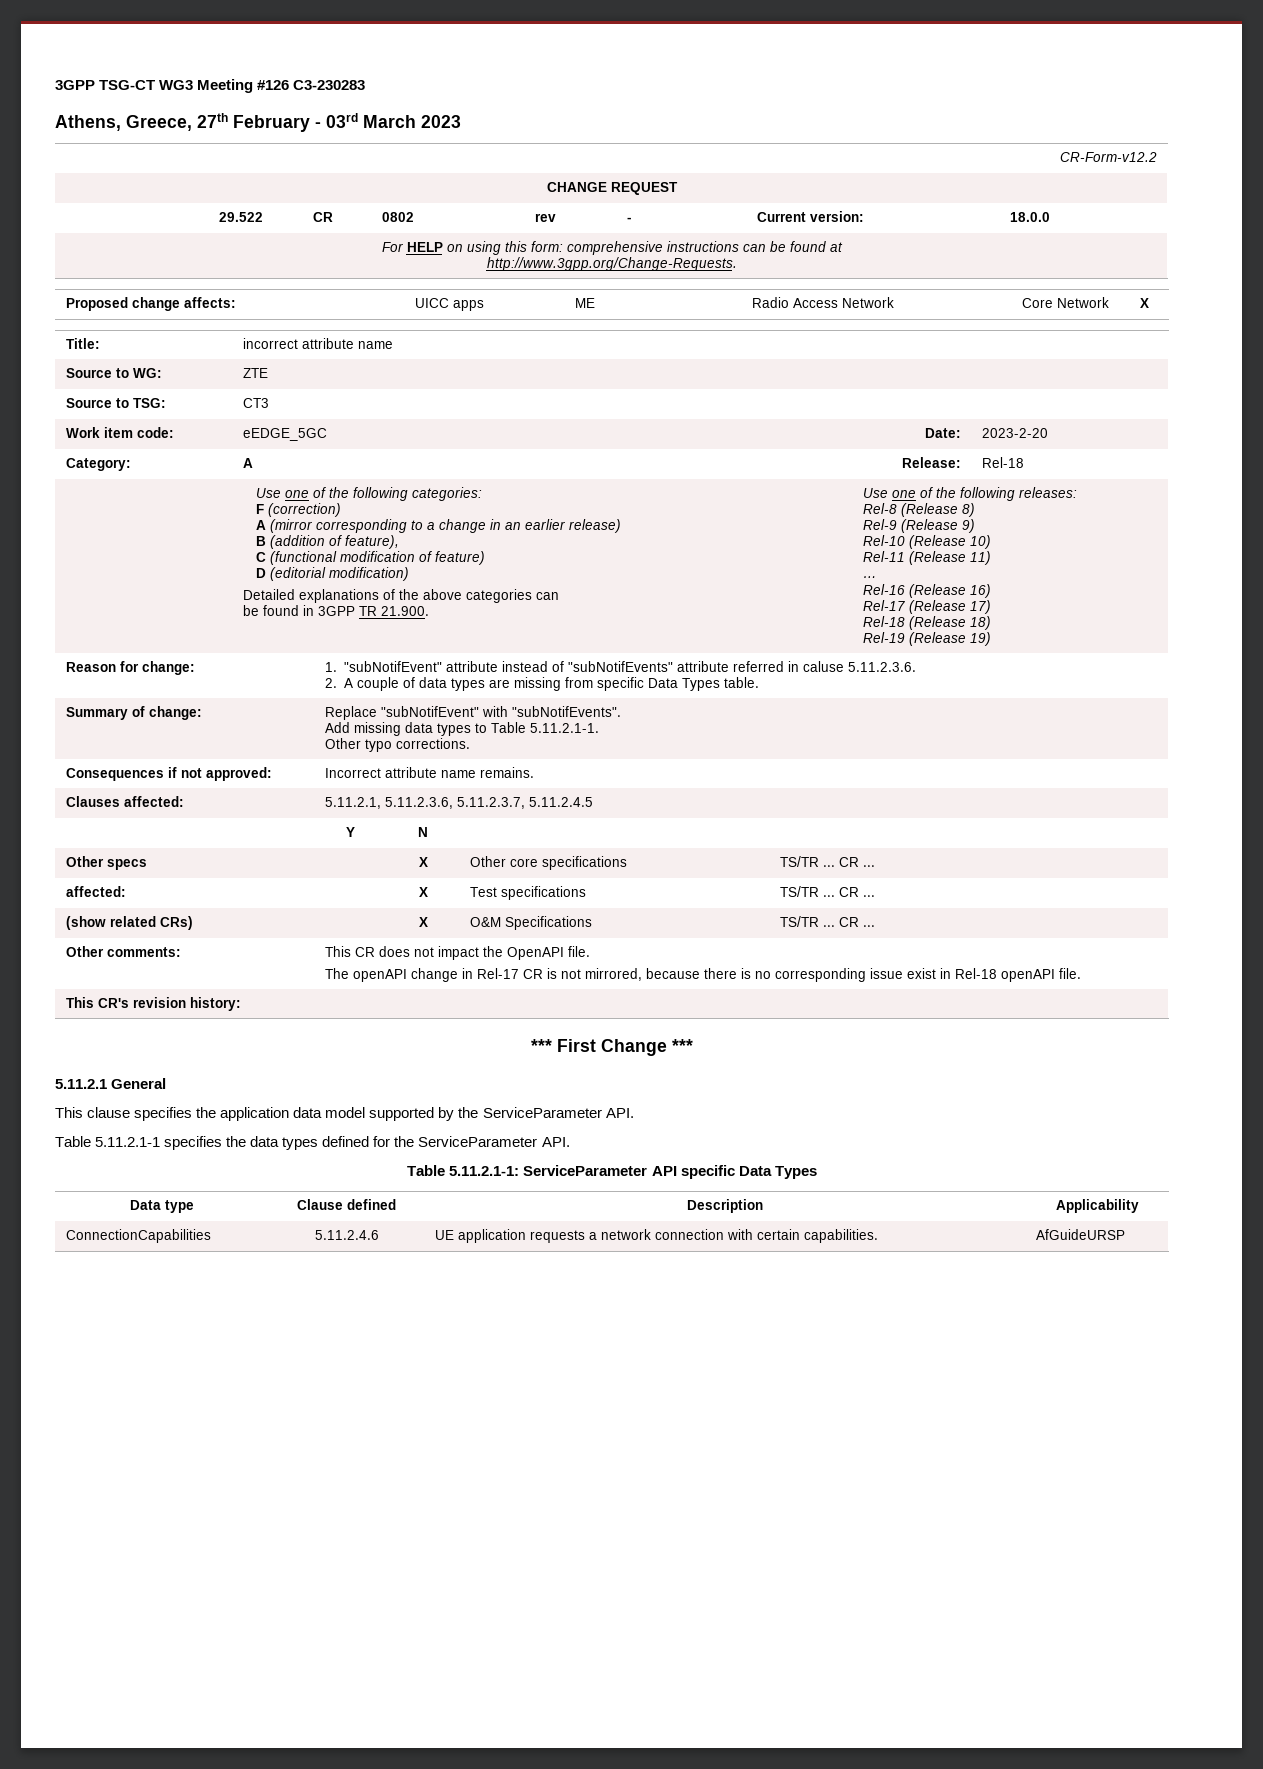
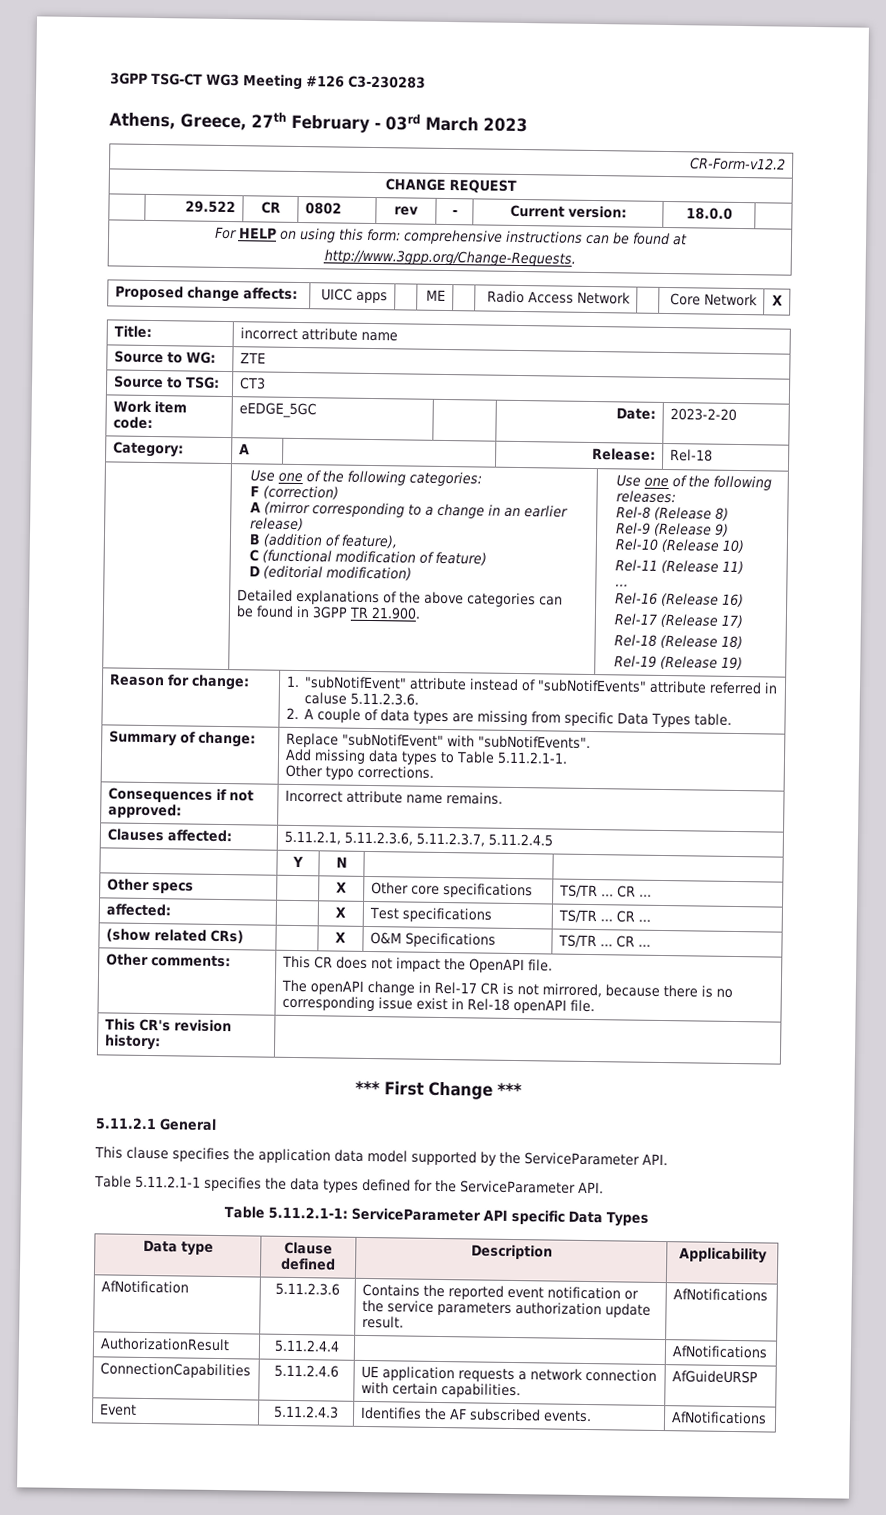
+ AfNotification | 5.11.2.3.6 | Contains the reported event notification or the service parameters authorization update result. | AfNotifications
+ AuthorizationResult | 5.11.2.4.4 | | AfNotifications
+ Event | 5.11.2.4.3 | Identifies the AF subscribed events. | AfNotifications

